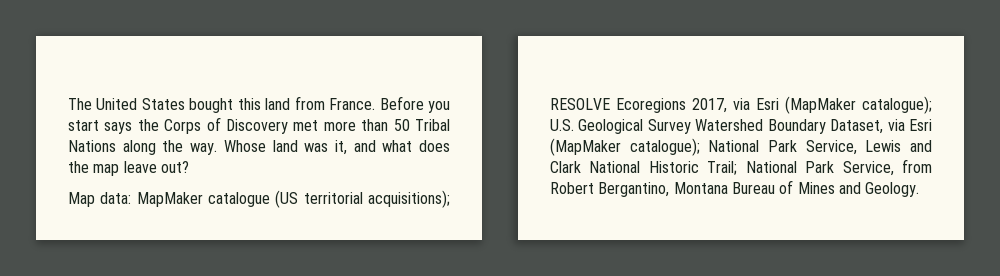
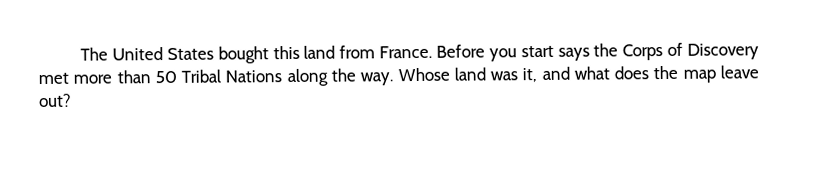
- Map data: MapMaker catalogue (US territorial acquisitions); RESOLVE Ecoregions 2017, via Esri (MapMaker catalogue); U.S. Geological Survey Watershed Boundary Dataset, via Esri (MapMaker catalogue); National Park Service, Lewis and Clark National Historic Trail; National Park Service, from Robert Bergantino, Montana Bureau of Mines and Geology.

